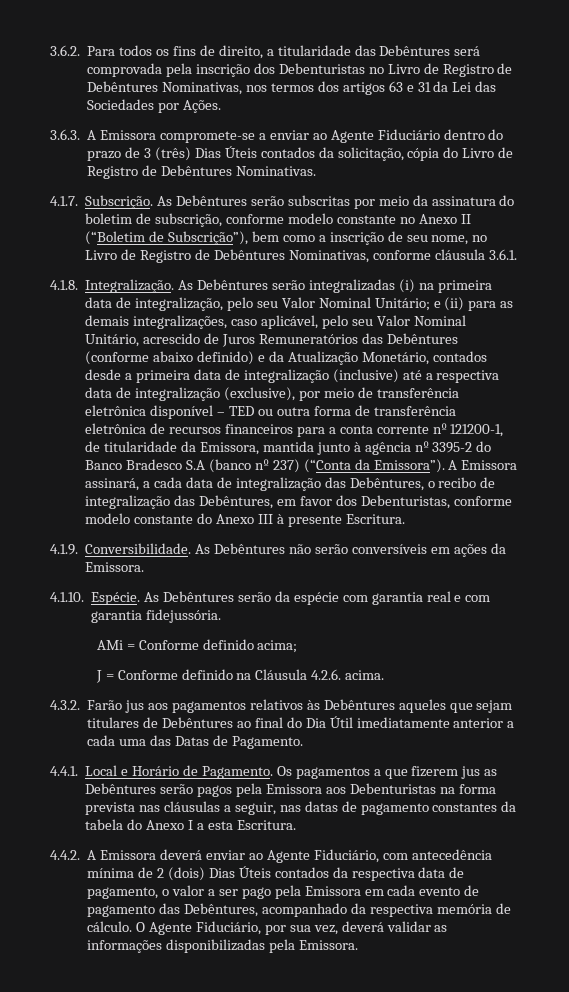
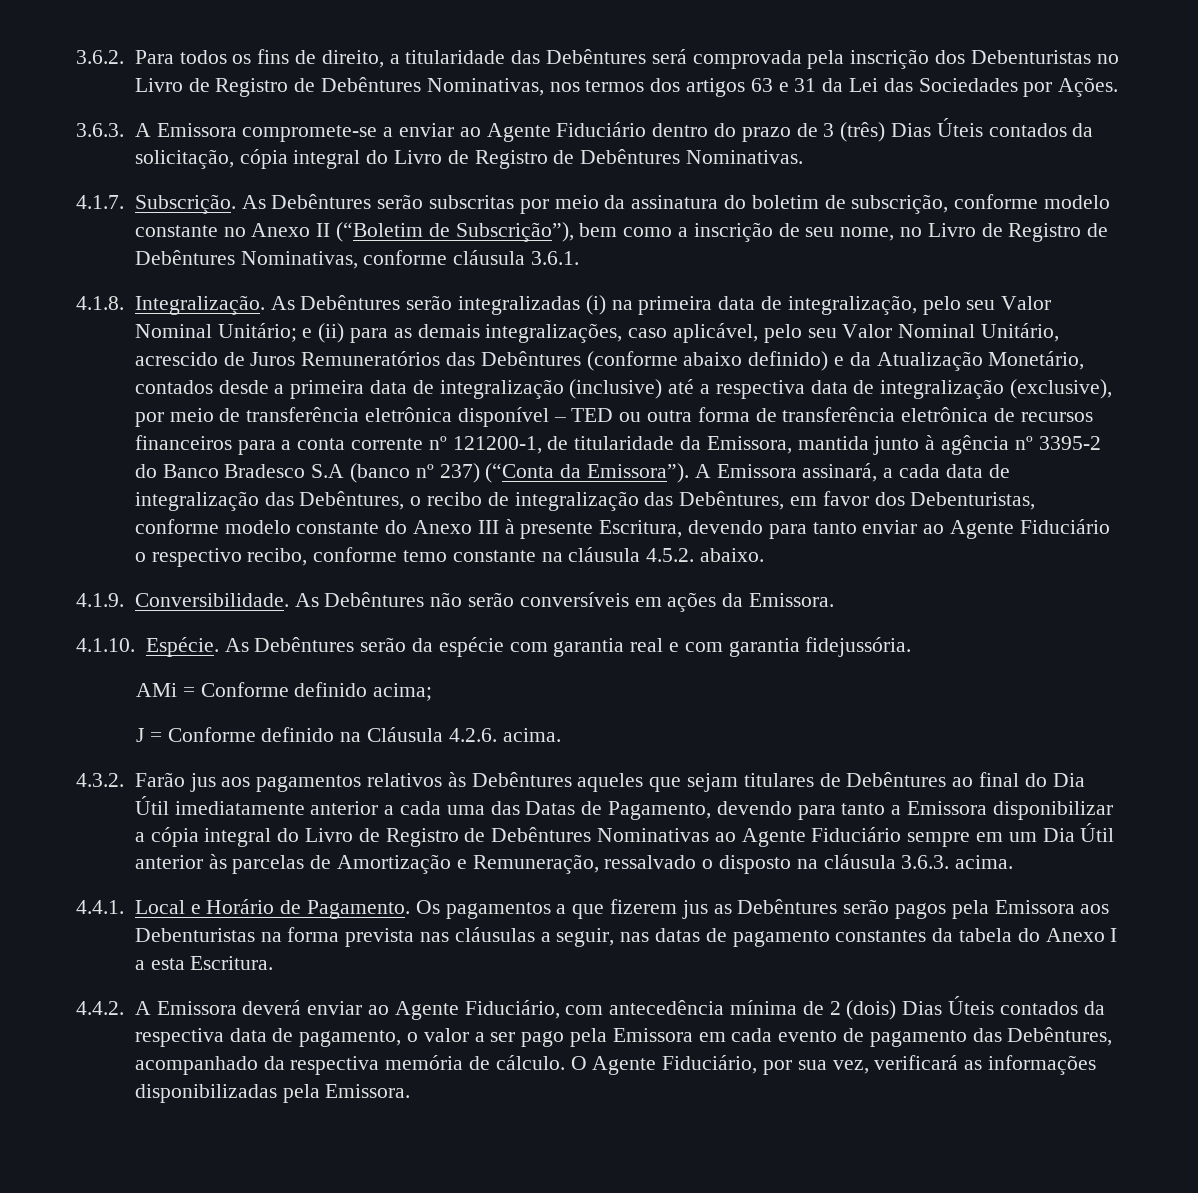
- 3.6.3. A Emissora compromete-se a enviar ao Agente Fiduciário dentro do prazo de 3 (três) Dias Úteis contados da solicitação, cópia do Livro de Registro de Debêntures Nominativas.
+ 3.6.3. A Emissora compromete-se a enviar ao Agente Fiduciário dentro do prazo de 3 (três) Dias Úteis contados da solicitação, cópia integral do Livro de Registro de Debêntures Nominativas.
- A Emissora assinará, a cada data de integralização das Debêntures, o recibo de integralização das Debêntures, em favor dos Debenturistas, conforme modelo constante do Anexo III à presente Escritura.
+ A Emissora assinará, a cada data de integralização das Debêntures, o recibo de integralização das Debêntures, em favor dos Debenturistas, conforme modelo constante do Anexo III à presente Escritura, devendo para tanto enviar ao Agente Fiduciário o respectivo recibo, conforme temo constante na cláusula 4.5.2. abaixo.
- 4.3.2. Farão jus aos pagamentos relativos às Debêntures aqueles que sejam titulares de Debêntures ao final do Dia Útil imediatamente anterior a cada uma das Datas de Pagamento.
+ 4.3.2. Farão jus aos pagamentos relativos às Debêntures aqueles que sejam titulares de Debêntures ao final do Dia Útil imediatamente anterior a cada uma das Datas de Pagamento, devendo para tanto a Emissora disponibilizar a cópia integral do Livro de Registro de Debêntures Nominativas ao Agente Fiduciário sempre em um Dia Útil anterior às parcelas de Amortização e Remuneração, ressalvado o disposto na cláusula 3.6.3. acima.
- O Agente Fiduciário, por sua vez, deverá validar as informações disponibilizadas pela Emissora.
+ O Agente Fiduciário, por sua vez, verificará as informações disponibilizadas pela Emissora.

